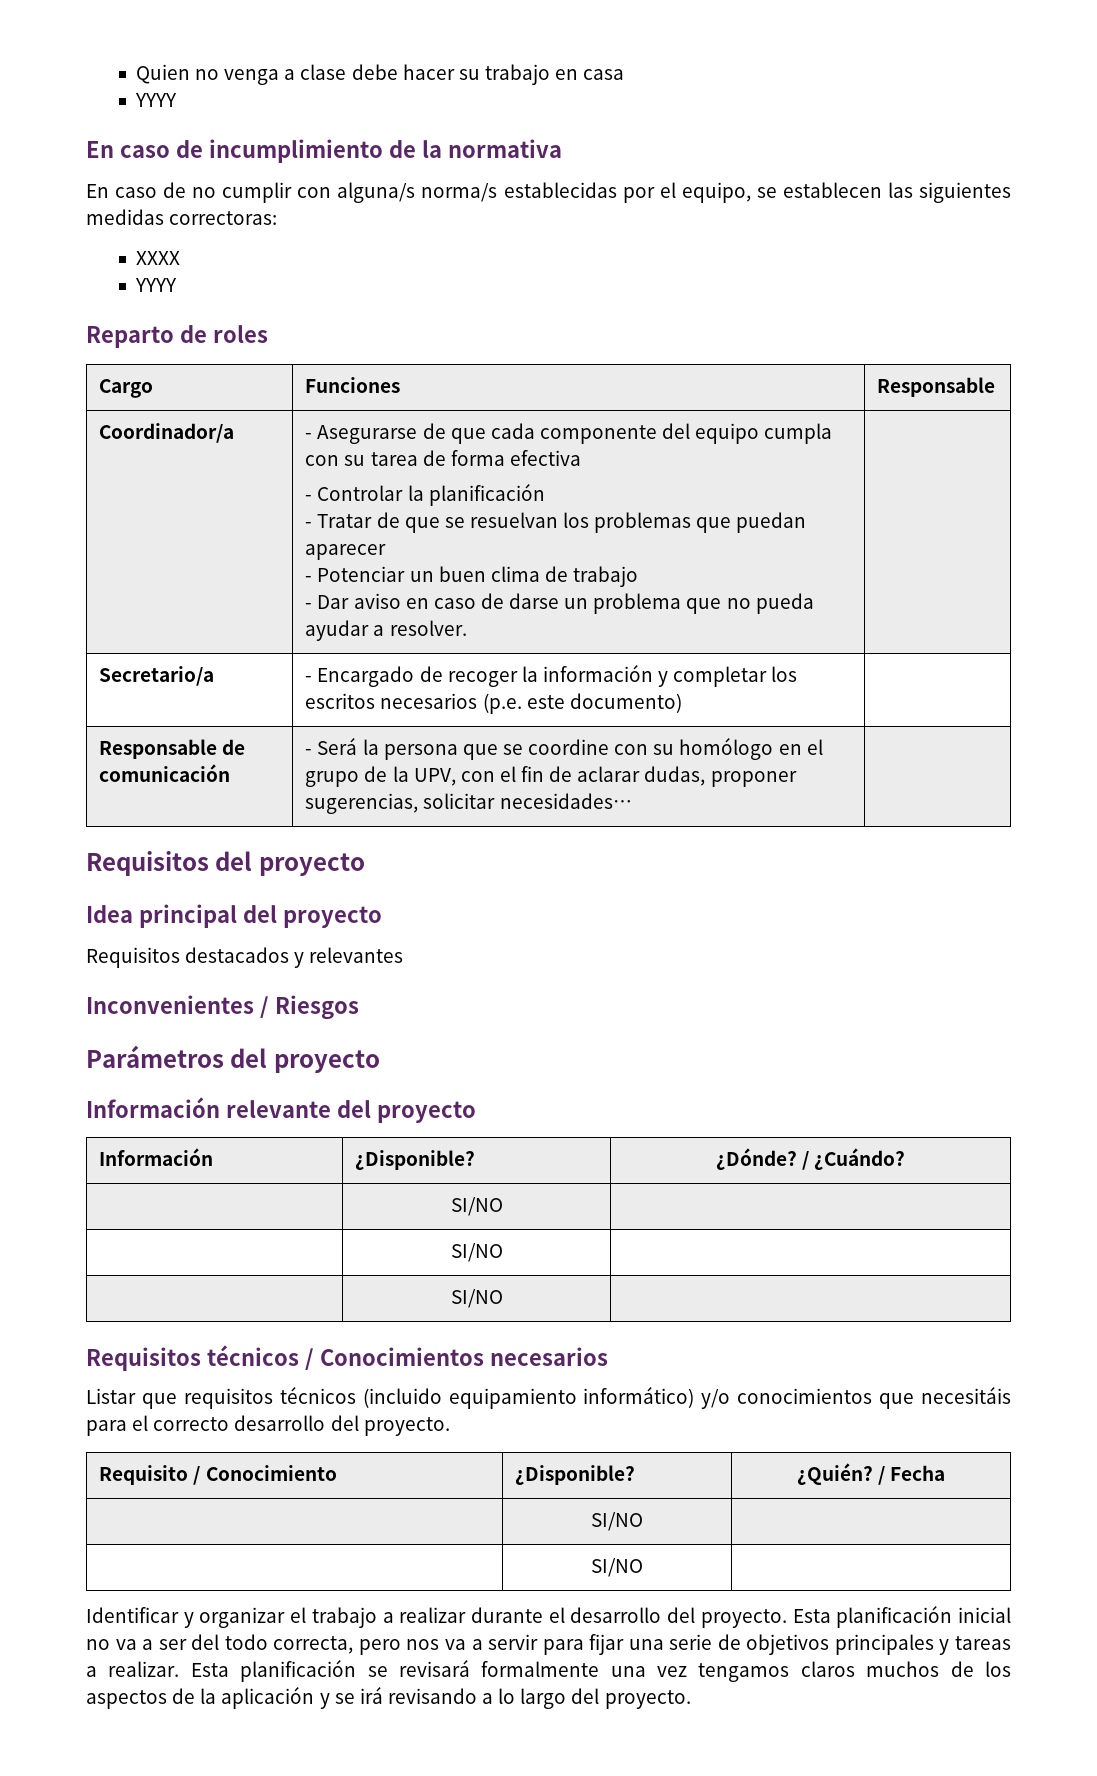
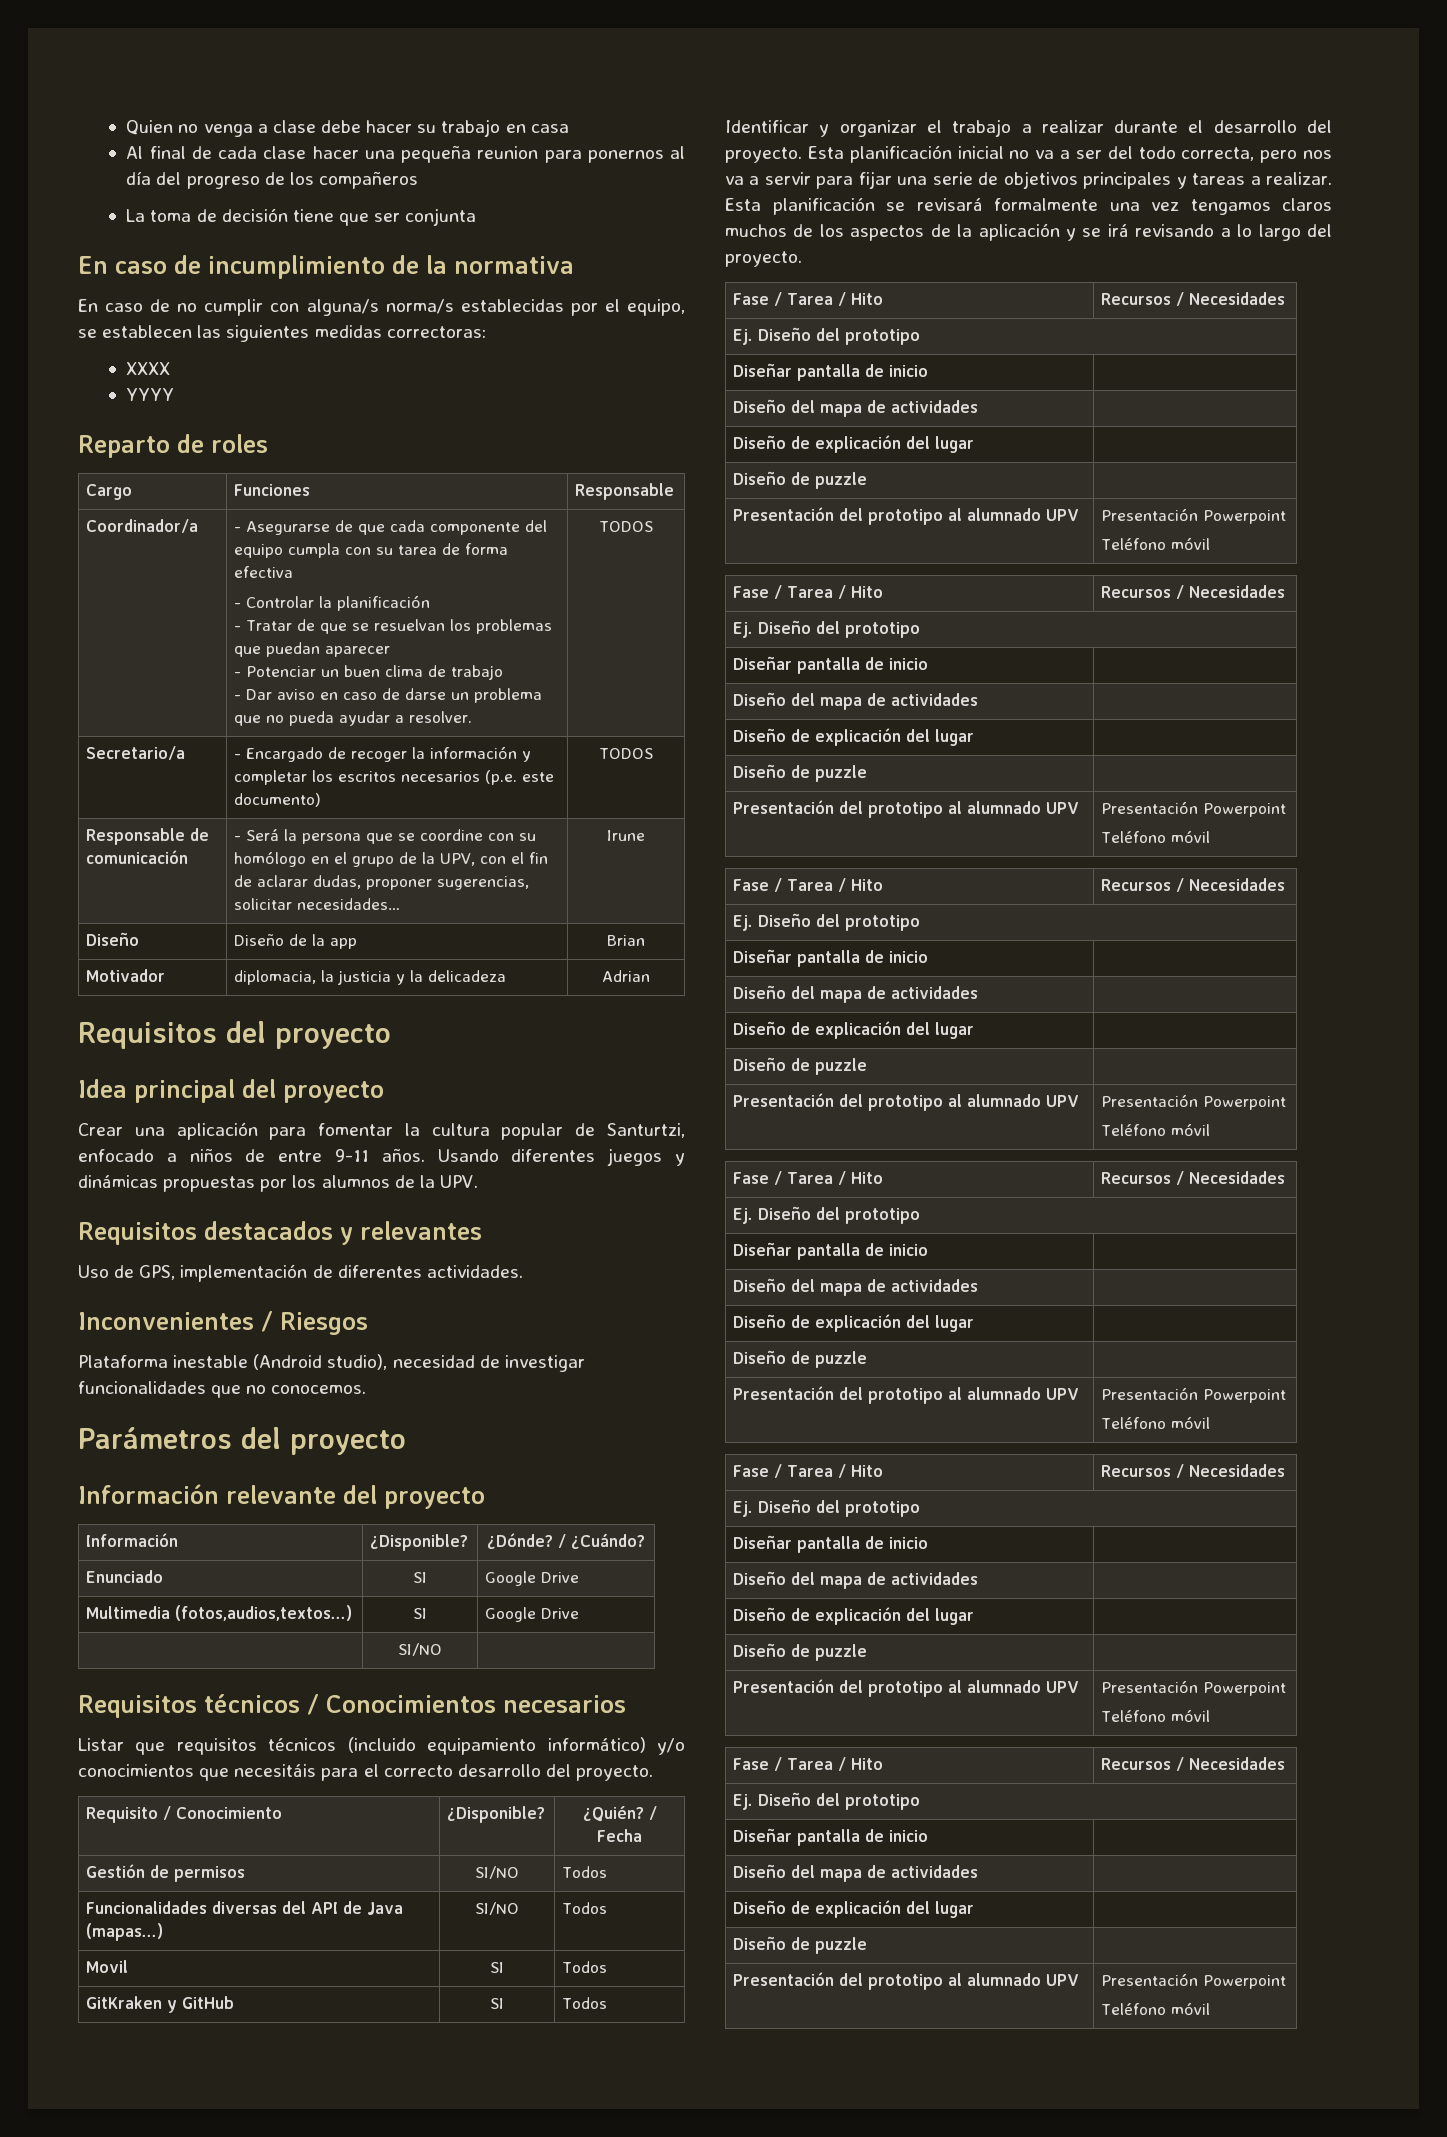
  Quien no venga a clase debe hacer su trabajo en casa
- YYYY
+ Al final de cada clase hacer una pequeña reunion para ponernos al día del progreso de los compañeros
+ La toma de decisión tiene que ser conjunta
- - Dar aviso en caso de darse un problema que no pueda ayudar a resolver.
+ - Dar aviso en caso de darse un problema que no pueda ayudar a resolver. | TODOS
- Secretario/a | - Encargado de recoger la información y completar los escritos necesarios (p.e. este documento) |
+ Secretario/a | - Encargado de recoger la información y completar los escritos necesarios (p.e. este documento) | TODOS
- Responsable de comunicación | - Será la persona que se coordine con su homólogo en el grupo de la UPV, con el fin de aclarar dudas, proponer sugerencias, solicitar necesidades… |
+ Responsable de comunicación | - Será la persona que se coordine con su homólogo en el grupo de la UPV, con el fin de aclarar dudas, proponer sugerencias, solicitar necesidades… | Irune
+ Diseño | Diseño de la app | Brian
+ Motivador | diplomacia, la justicia y la delicadeza | Adrian
+ Crear una aplicación para fomentar la cultura popular de Santurtzi, enfocado a niños de entre 9-11 años. Usando diferentes juegos y dinámicas propuestas por los alumnos de la UPV.
  Requisitos destacados y relevantes
+ Uso de GPS, implementación de diferentes actividades.
  Inconvenientes / Riesgos
+ Plataforma inestable (Android studio), necesidad de investigar funcionalidades que no conocemos.
  Información | ¿Disponible? | ¿Dónde? / ¿Cuándo?
- | SI/NO |
- | SI/NO |
+ Enunciado | SI | Google Drive
+ Multimedia (fotos,audios,textos...) | SI | Google Drive
  Requisito / Conocimiento | ¿Disponible? | ¿Quién? / Fecha
- | SI/NO |
- | SI/NO |
+ Gestión de permisos | SI/NO | Todos
+ Funcionalidades diversas del API de Java (mapas...) | SI/NO | Todos
+ Movil | SI | Todos
+ GitKraken y GitHub | SI | Todos
  Esta planificación se revisará formalmente una vez tengamos claros muchos de los aspectos de la aplicación y se irá revisando a lo largo del proyecto.
+ Fase / Tarea / Hito | Recursos / Necesidades
+ Ej. Diseño del prototipo
+ Diseñar pantalla de inicio |
+ Diseño del mapa de actividades |
+ Diseño de explicación del lugar |
+ Diseño de puzzle |
+ Presentación del prototipo al alumnado UPV | Presentación Powerpoint
+ Teléfono móvil
+ Fase / Tarea / Hito | Recursos / Necesidades
+ Ej. Diseño del prototipo
+ Diseñar pantalla de inicio |
+ Diseño del mapa de actividades |
+ Diseño de explicación del lugar |
+ Diseño de puzzle |
+ Presentación del prototipo al alumnado UPV | Presentación Powerpoint
+ Teléfono móvil
+ Fase / Tarea / Hito | Recursos / Necesidades
+ Ej. Diseño del prototipo
+ Diseñar pantalla de inicio |
+ Diseño del mapa de actividades |
+ Diseño de explicación del lugar |
+ Diseño de puzzle |
+ Presentación del prototipo al alumnado UPV | Presentación Powerpoint
+ Teléfono móvil
+ Fase / Tarea / Hito | Recursos / Necesidades
+ Ej. Diseño del prototipo
+ Diseñar pantalla de inicio |
+ Diseño del mapa de actividades |
+ Diseño de explicación del lugar |
+ Diseño de puzzle |
+ Presentación del prototipo al alumnado UPV | Presentación Powerpoint
+ Teléfono móvil
+ Fase / Tarea / Hito | Recursos / Necesidades
+ Ej. Diseño del prototipo
+ Diseñar pantalla de inicio |
+ Diseño del mapa de actividades |
+ Diseño de explicación del lugar |
+ Diseño de puzzle |
+ Presentación del prototipo al alumnado UPV | Presentación Powerpoint
+ Teléfono móvil
+ Fase / Tarea / Hito | Recursos / Necesidades
+ Ej. Diseño del prototipo
+ Diseñar pantalla de inicio |
+ Diseño del mapa de actividades |
+ Diseño de explicación del lugar |
+ Diseño de puzzle |
+ Presentación del prototipo al alumnado UPV | Presentación Powerpoint
+ Teléfono móvil

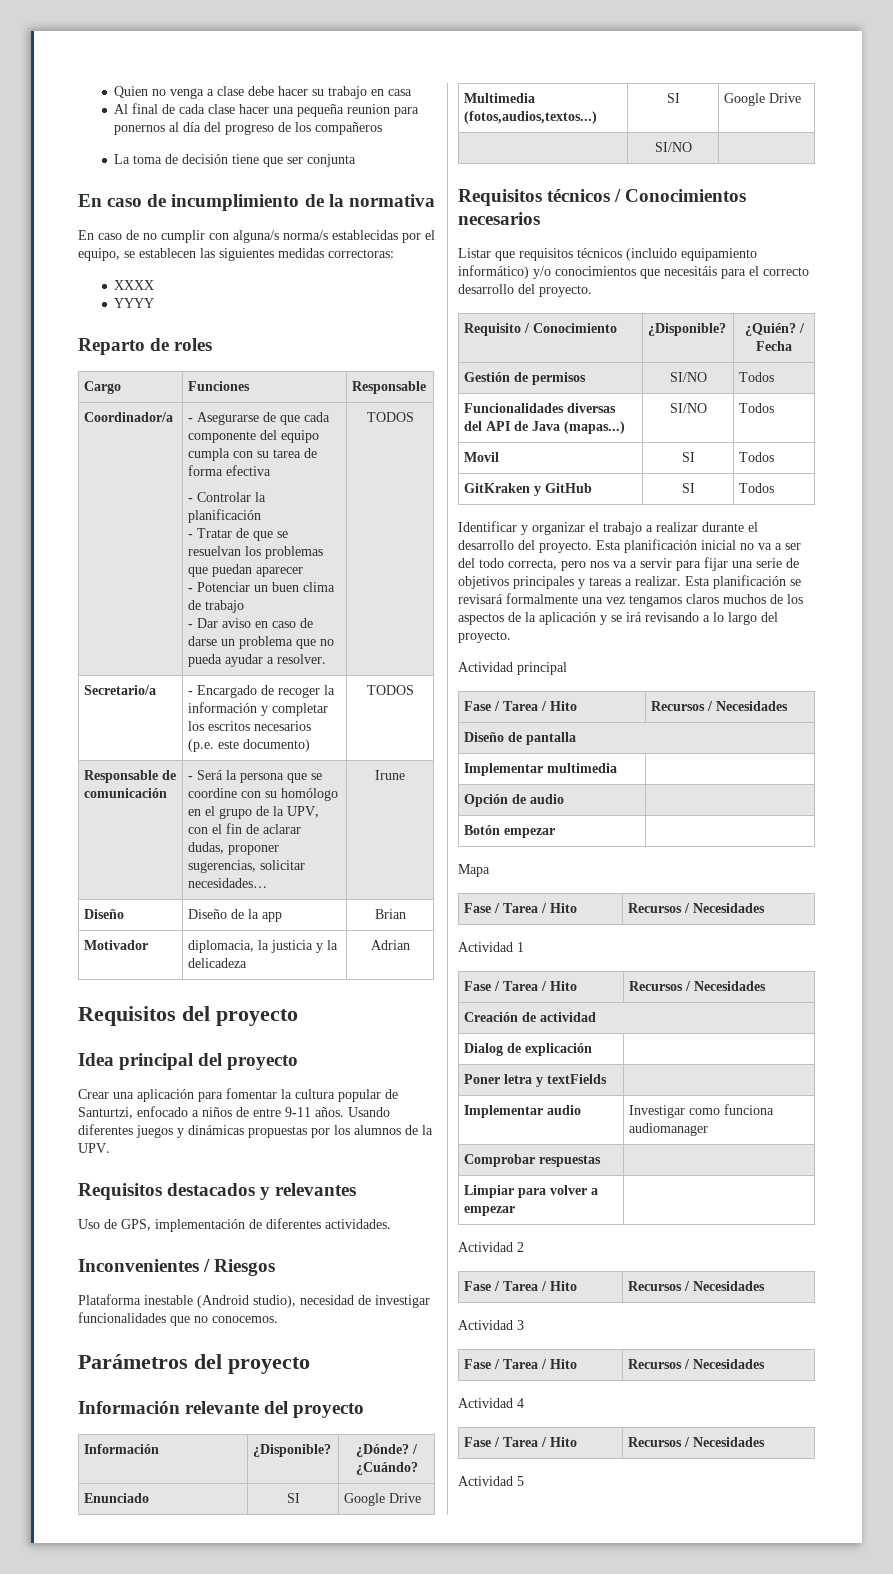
  Esta planificación se revisará formalmente una vez tengamos claros muchos de los aspectos de la aplicación y se irá revisando a lo largo del proyecto.
+ Actividad principal
  Fase / Tarea / Hito | Recursos / Necesidades
- Ej. Diseño del prototipo
- Diseñar pantalla de inicio |
- Diseño del mapa de actividades |
- Diseño de explicación del lugar |
- Diseño de puzzle |
- Presentación del prototipo al alumnado UPV | Presentación Powerpoint
- Teléfono móvil
+ Diseño de pantalla
+ Implementar multimedia |
+ Opción de audio |
+ Botón empezar |
+ Mapa
  Fase / Tarea / Hito | Recursos / Necesidades
- Ej. Diseño del prototipo
- Diseñar pantalla de inicio |
- Diseño del mapa de actividades |
- Diseño de explicación del lugar |
- Diseño de puzzle |
- Presentación del prototipo al alumnado UPV | Presentación Powerpoint
- Teléfono móvil
+ Actividad 1
  Fase / Tarea / Hito | Recursos / Necesidades
- Ej. Diseño del prototipo
- Diseñar pantalla de inicio |
- Diseño del mapa de actividades |
- Diseño de explicación del lugar |
- Diseño de puzzle |
- Presentación del prototipo al alumnado UPV | Presentación Powerpoint
- Teléfono móvil
+ Creación de actividad
+ Dialog de explicación |
+ Poner letra y textFields |
+ Implementar audio | Investigar como funciona audiomanager
+ Comprobar respuestas |
+ Limpiar para volver a empezar |
+ Actividad 2
  Fase / Tarea / Hito | Recursos / Necesidades
- Ej. Diseño del prototipo
- Diseñar pantalla de inicio |
- Diseño del mapa de actividades |
- Diseño de explicación del lugar |
- Diseño de puzzle |
- Presentación del prototipo al alumnado UPV | Presentación Powerpoint
- Teléfono móvil
+ Actividad 3
  Fase / Tarea / Hito | Recursos / Necesidades
- Ej. Diseño del prototipo
- Diseñar pantalla de inicio |
- Diseño del mapa de actividades |
- Diseño de explicación del lugar |
- Diseño de puzzle |
- Presentación del prototipo al alumnado UPV | Presentación Powerpoint
- Teléfono móvil
+ Actividad 4
  Fase / Tarea / Hito | Recursos / Necesidades
- Ej. Diseño del prototipo
- Diseñar pantalla de inicio |
- Diseño del mapa de actividades |
- Diseño de explicación del lugar |
- Diseño de puzzle |
- Presentación del prototipo al alumnado UPV | Presentación Powerpoint
- Teléfono móvil
+ Actividad 5

